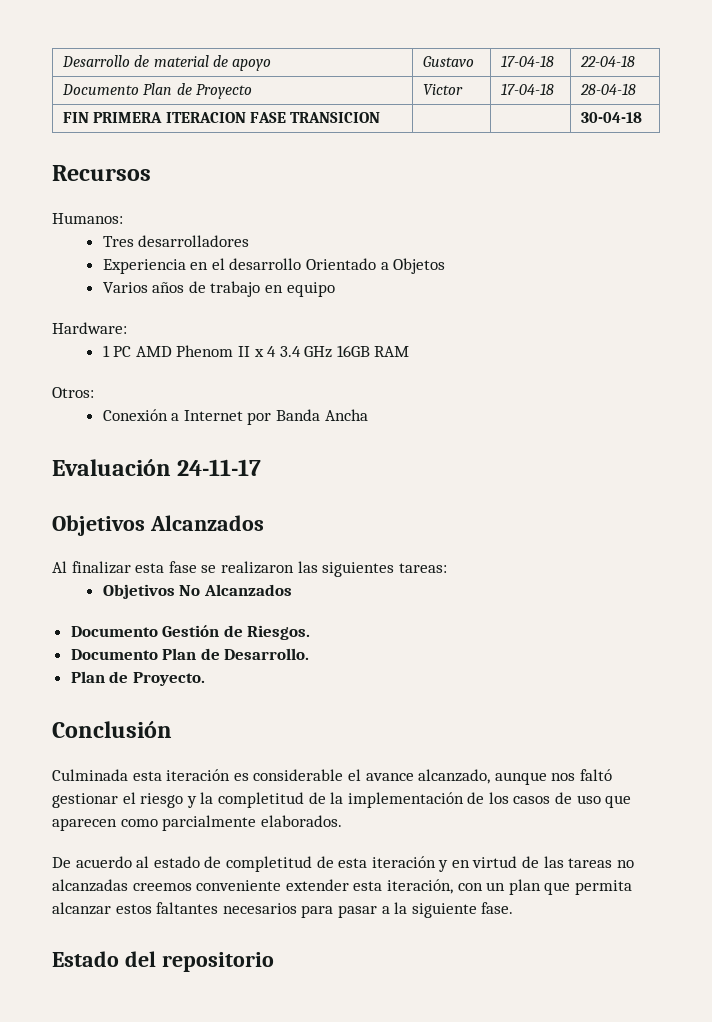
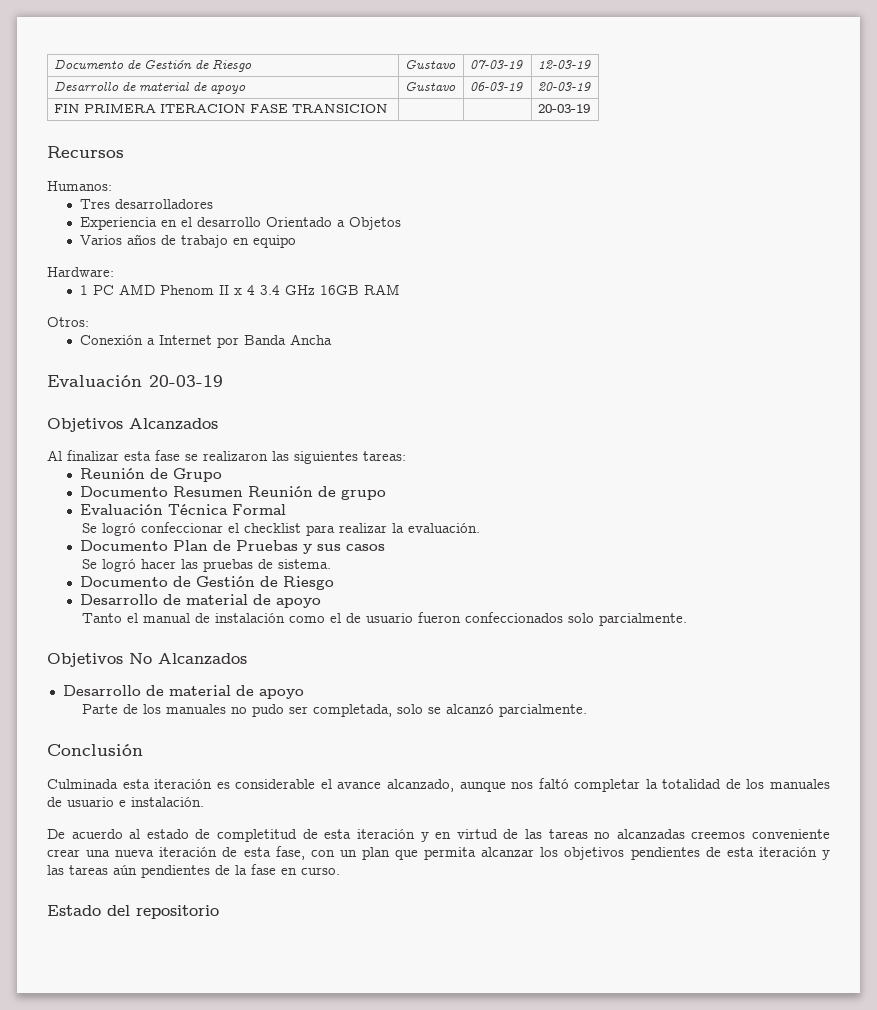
+ Documento de Gestión de Riesgo | Gustavo | 07-03-19 | 12-03-19
- Desarrollo de material de apoyo | Gustavo | 17-04-18 | 22-04-18
- Documento Plan de Proyecto | Victor | 17-04-18 | 28-04-18
+ Desarrollo de material de apoyo | Gustavo | 06-03-19 | 20-03-19
- FIN PRIMERA ITERACION FASE TRANSICION | | | 30-04-18
+ FIN PRIMERA ITERACION FASE TRANSICION | | | 20-03-19
- Evaluación 24-11-17
+ Evaluación 20-03-19
+ Reunión de Grupo
+ Documento Resumen Reunión de grupo
+ Evaluación Técnica Formal
+ Se logró confeccionar el checklist para realizar la evaluación.
+ Documento Plan de Pruebas y sus casos
+ Se logró hacer las pruebas de sistema.
+ Documento de Gestión de Riesgo
+ Desarrollo de material de apoyo
+ Tanto el manual de instalación como el de usuario fueron confeccionados solo parcialmente.
  Objetivos No Alcanzados
- Documento Gestión de Riesgos.
- Documento Plan de Desarrollo.
- Plan de Proyecto.
+ Desarrollo de material de apoyo
+ Parte de los manuales no pudo ser completada, solo se alcanzó parcialmente.
- Culminada esta iteración es considerable el avance alcanzado, aunque nos faltó gestionar el riesgo y la completitud de la implementación de los casos de uso que aparecen como parcialmente elaborados.
+ Culminada esta iteración es considerable el avance alcanzado, aunque nos faltó completar la totalidad de los manuales de usuario e instalación.
- De acuerdo al estado de completitud de esta iteración y en virtud de las tareas no alcanzadas creemos conveniente extender esta iteración, con un plan que permita alcanzar estos faltantes necesarios para pasar a la siguiente fase.
+ De acuerdo al estado de completitud de esta iteración y en virtud de las tareas no alcanzadas creemos conveniente crear una nueva iteración de esta fase, con un plan que permita alcanzar los objetivos pendientes de esta iteración y las tareas aún pendientes de la fase en curso.

